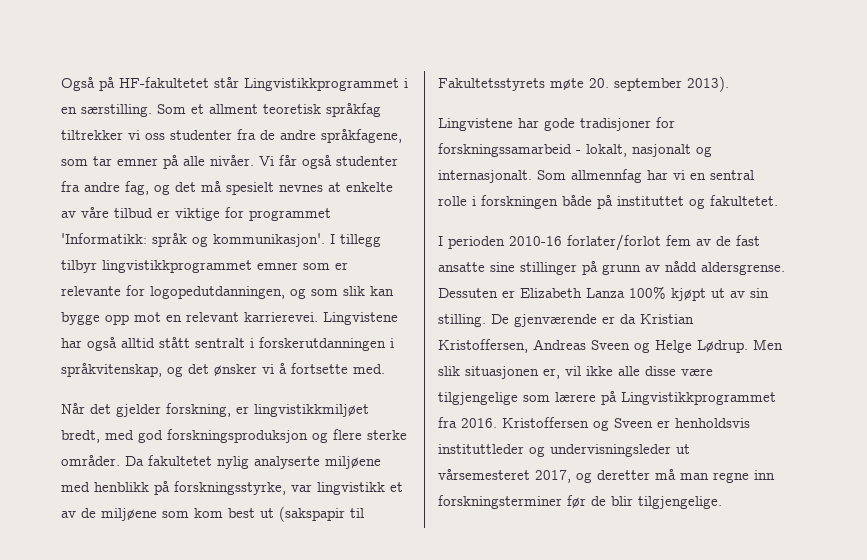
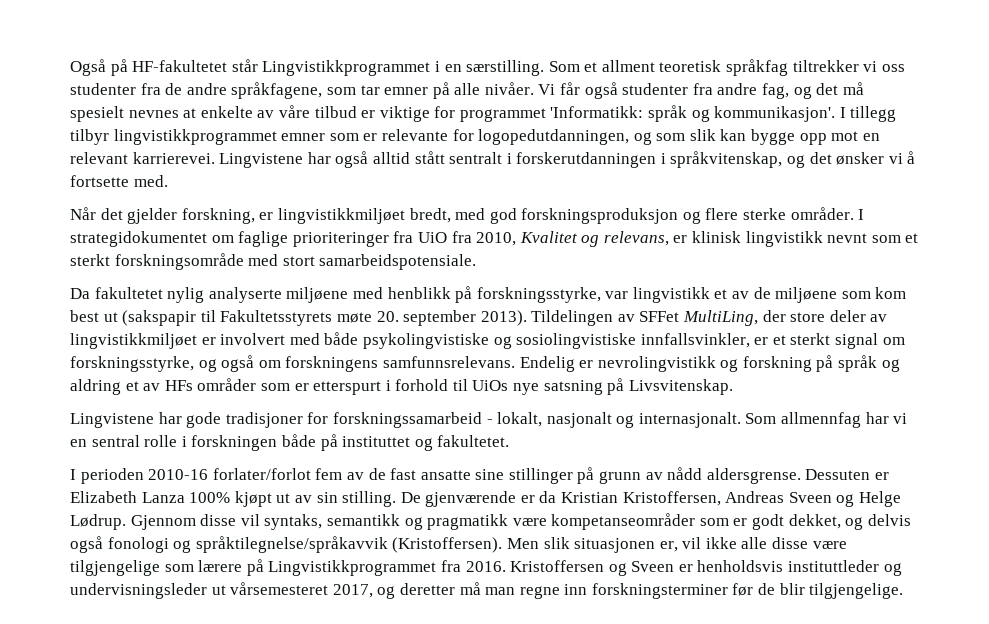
- Når det gjelder forskning, er lingvistikkmiljøet bredt, med god forskningsproduksjon og flere sterke områder. Da fakultetet nylig analyserte miljøene med henblikk på forskningsstyrke, var lingvistikk et av de miljøene som kom best ut (sakspapir til Fakultetsstyrets møte 20. september 2013).
+ Når det gjelder forskning, er lingvistikkmiljøet bredt, med god forskningsproduksjon og flere sterke områder. I strategidokumentet om faglige prioriteringer fra UiO fra 2010, Kvalitet og relevans, er klinisk lingvistikk nevnt som et sterkt forskningsområde med stort samarbeidspotensiale.
+ Da fakultetet nylig analyserte miljøene med henblikk på forskningsstyrke, var lingvistikk et av de miljøene som kom best ut (sakspapir til Fakultetsstyrets møte 20. september 2013). Tildelingen av SFFet MultiLing, der store deler av lingvistikkmiljøet er involvert med både psykolingvistiske og sosiolingvistiske innfallsvinkler, er et sterkt signal om forskningsstyrke, og også om forskningens samfunnsrelevans. Endelig er nevrolingvistikk og forskning på språk og aldring et av HFs områder som er etterspurt i forhold til UiOs nye satsning på Livsvitenskap.
+ Gjennom disse vil syntaks, semantikk og pragmatikk være kompetanseområder som er godt dekket, og delvis også fonologi og språktilegnelse/språkavvik (Kristoffersen).

